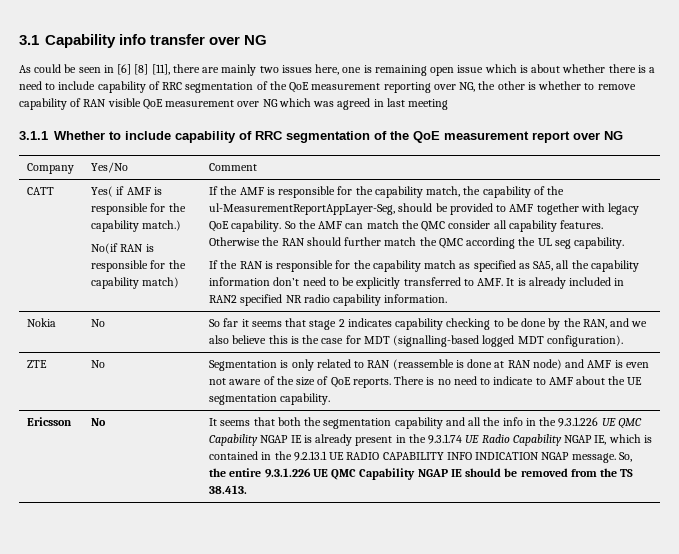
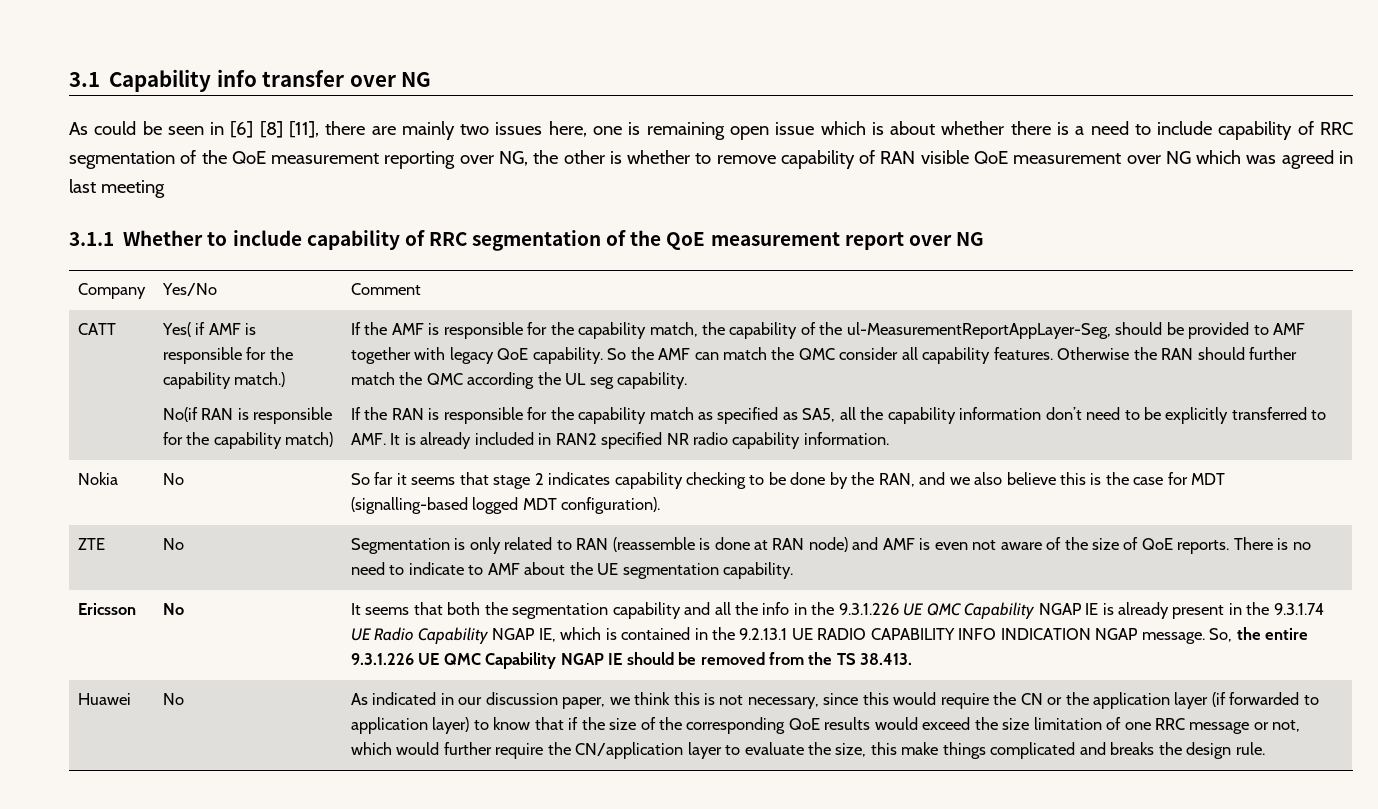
+ Huawei | No | As indicated in our discussion paper, we think this is not necessary, since this would require the CN or the application layer (if forwarded to application layer) to know that if the size of the corresponding QoE results would exceed the size limitation of one RRC message or not, which would further require the CN/application layer to evaluate the size, this make things complicated and breaks the design rule.

